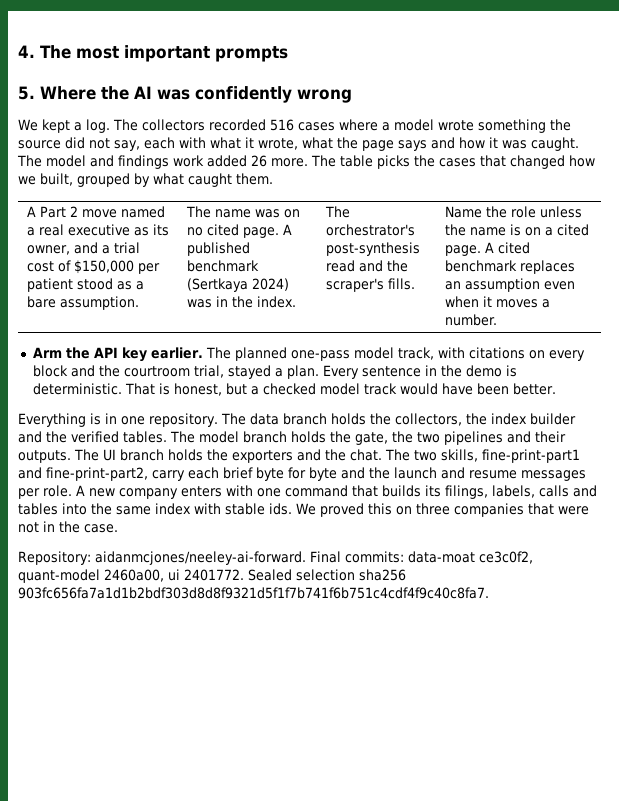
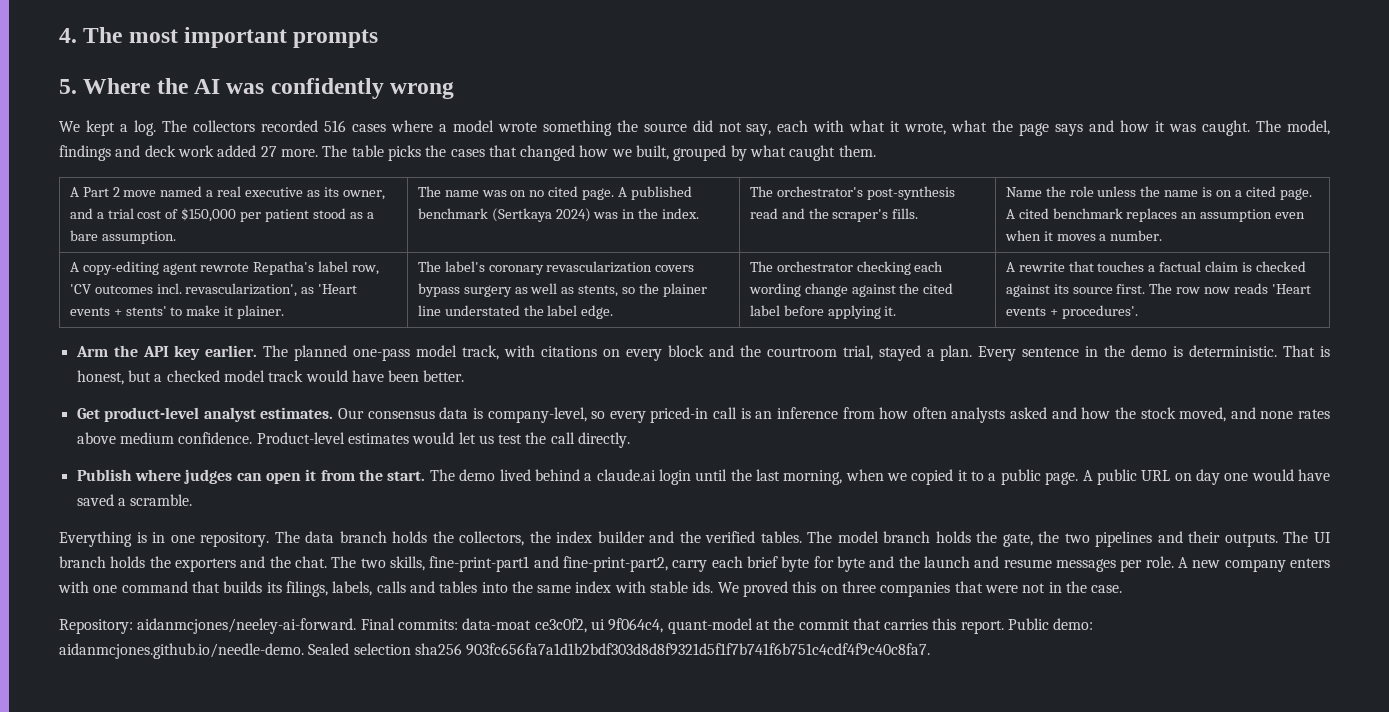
- The model and findings work added 26 more.
+ The model, findings and deck work added 27 more.
+ A copy-editing agent rewrote Repatha's label row, 'CV outcomes incl. revascularization', as 'Heart events + stents' to make it plainer. | The label's coronary revascularization covers bypass surgery as well as stents, so the plainer line understated the label edge. | The orchestrator checking each wording change against the cited label before applying it. | A rewrite that touches a factual claim is checked against its source first. The row now reads 'Heart events + procedures'.
+ Get product-level analyst estimates. Our consensus data is company-level, so every priced-in call is an inference from how often analysts asked and how the stock moved, and none rates above medium confidence. Product-level estimates would let us test the call directly.
+ Publish where judges can open it from the start. The demo lived behind a claude.ai login until the last morning, when we copied it to a public page. A public URL on day one would have saved a scramble.
- Final commits: data-moat ce3c0f2, quant-model 2460a00, ui 2401772. Sealed selection sha256 903fc656fa7a1d1b2bdf303d8d8f9321d5f1f7b741f6b751c4cdf4f9c40c8fa7.
+ Final commits: data-moat ce3c0f2, ui 9f064c4, quant-model at the commit that carries this report. Public demo: aidanmcjones.github.io/needle-demo. Sealed selection sha256 903fc656fa7a1d1b2bdf303d8d8f9321d5f1f7b741f6b751c4cdf4f9c40c8fa7.

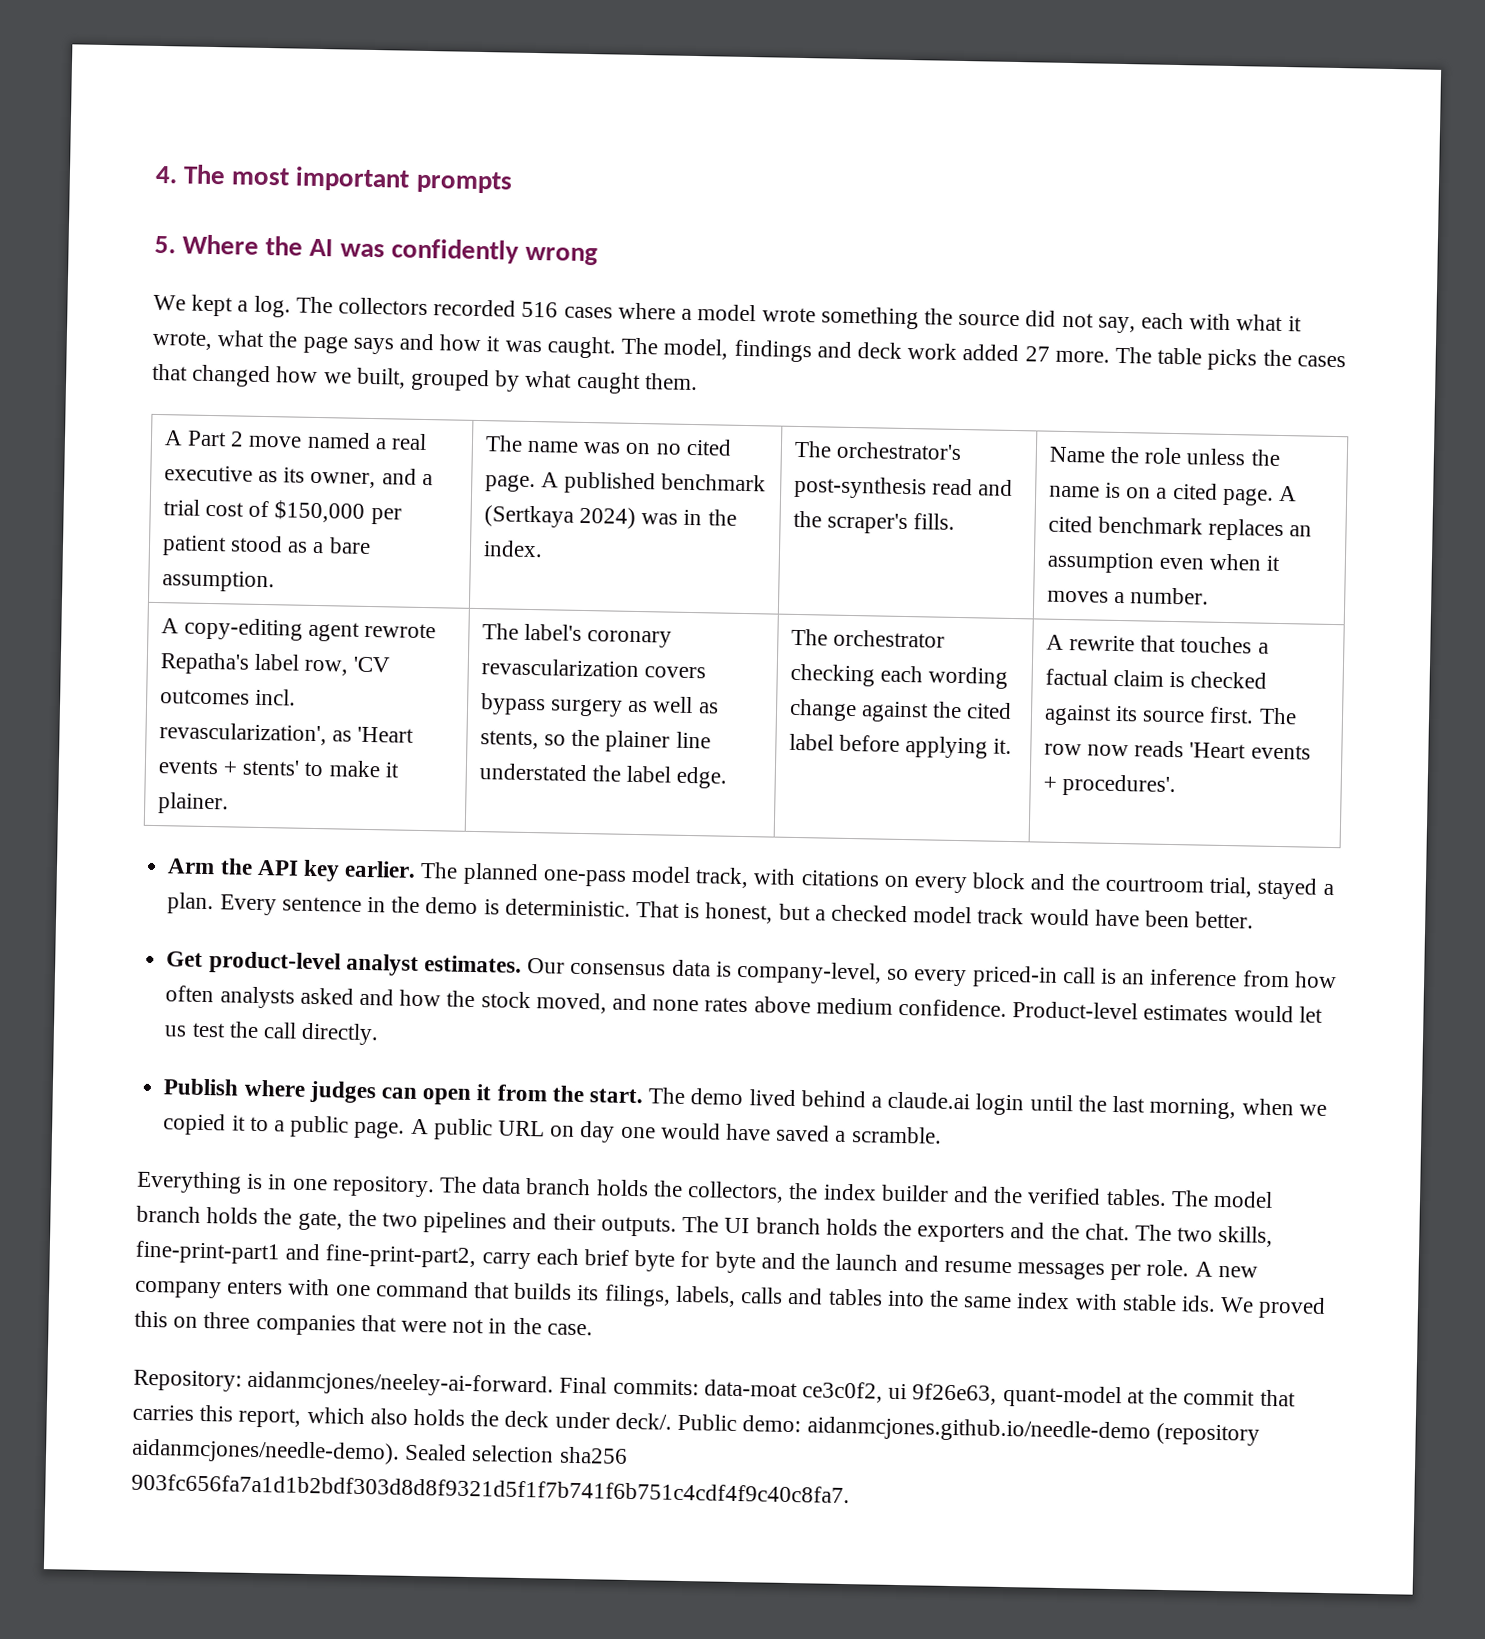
- Final commits: data-moat ce3c0f2, ui 9f064c4, quant-model at the commit that carries this report. Public demo: aidanmcjones.github.io/needle-demo. Sealed selection sha256 903fc656fa7a1d1b2bdf303d8d8f9321d5f1f7b741f6b751c4cdf4f9c40c8fa7.
+ Final commits: data-moat ce3c0f2, ui 9f26e63, quant-model at the commit that carries this report, which also holds the deck under deck/. Public demo: aidanmcjones.github.io/needle-demo (repository aidanmcjones/needle-demo). Sealed selection sha256 903fc656fa7a1d1b2bdf303d8d8f9321d5f1f7b741f6b751c4cdf4f9c40c8fa7.

